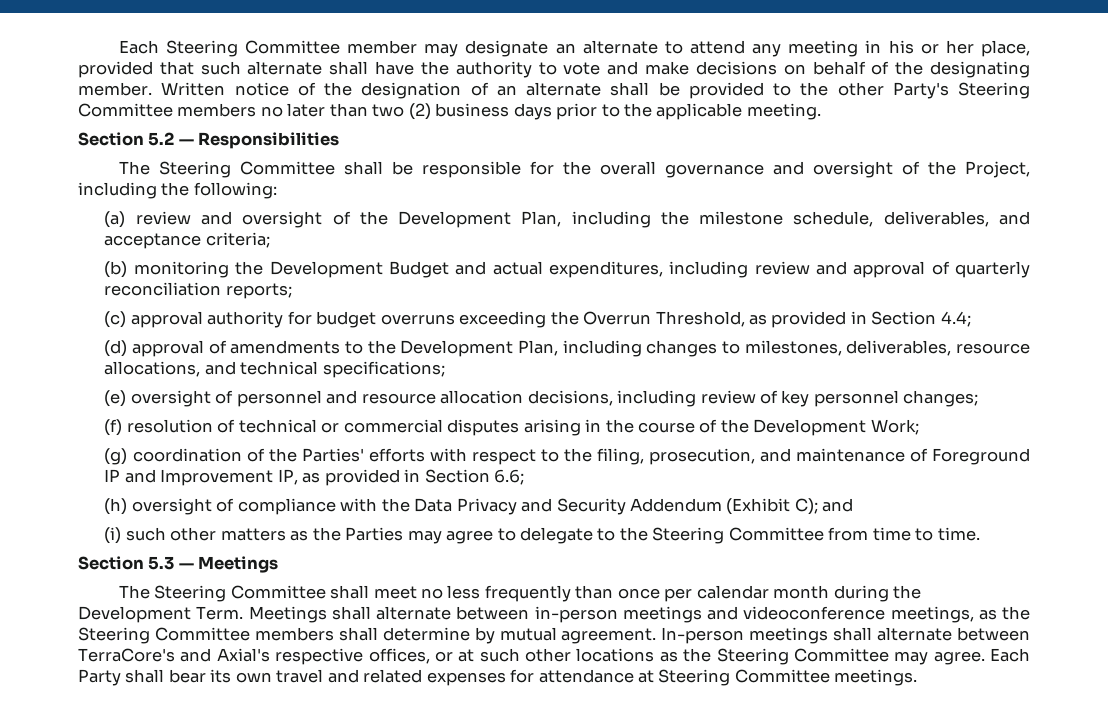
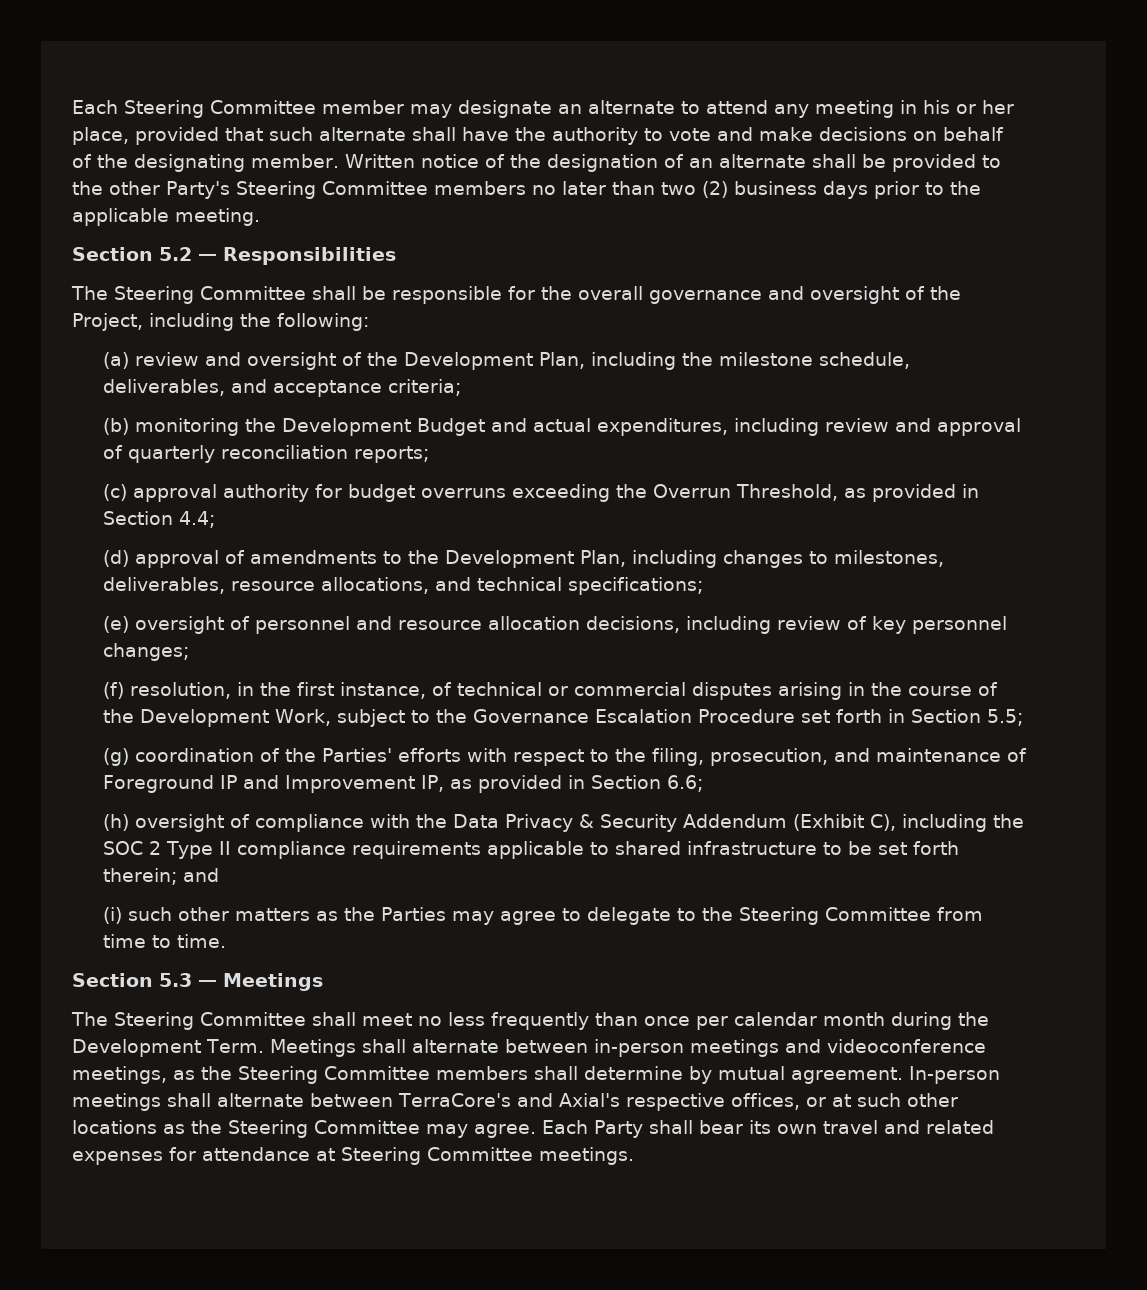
- (f) resolution of technical or commercial disputes arising in the course of the Development Work;
+ (f) resolution, in the first instance, of technical or commercial disputes arising in the course of the Development Work, subject to the Governance Escalation Procedure set forth in Section 5.5;
- (h) oversight of compliance with the Data Privacy and Security Addendum (Exhibit C); and
+ (h) oversight of compliance with the Data Privacy & Security Addendum (Exhibit C), including the SOC 2 Type II compliance requirements applicable to shared infrastructure to be set forth therein; and

